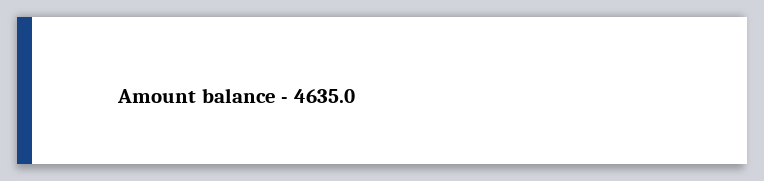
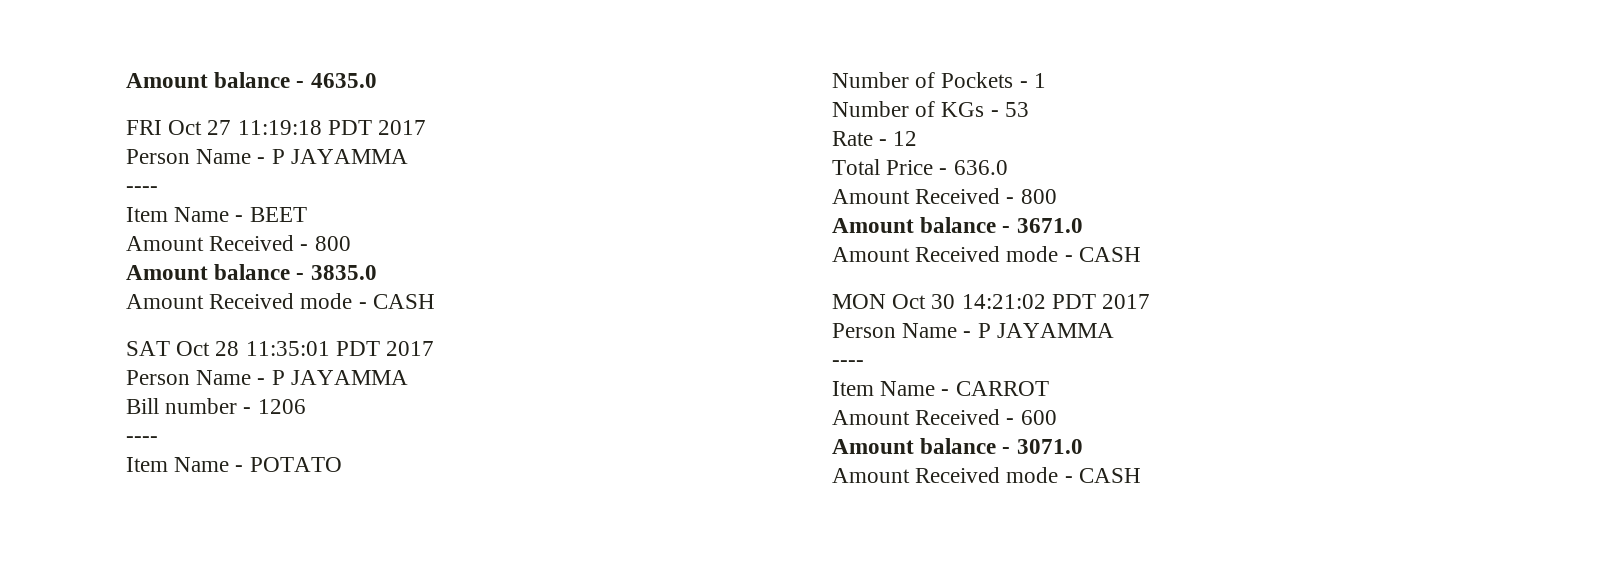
+ FRI Oct 27 11:19:18 PDT 2017
+ Person Name - P JAYAMMA
+ ----
+ Item Name - BEET
+ Amount Received - 800
+ Amount balance - 3835.0
+ Amount Received mode - CASH
+ SAT Oct 28 11:35:01 PDT 2017
+ Person Name - P JAYAMMA
+ Bill number - 1206
+ ----
+ Item Name - POTATO
+ Number of Pockets - 1
+ Number of KGs - 53
+ Rate - 12
+ Total Price - 636.0
+ Amount Received - 800
+ Amount balance - 3671.0
+ Amount Received mode - CASH
+ MON Oct 30 14:21:02 PDT 2017
+ Person Name - P JAYAMMA
+ ----
+ Item Name - CARROT
+ Amount Received - 600
+ Amount balance - 3071.0
+ Amount Received mode - CASH

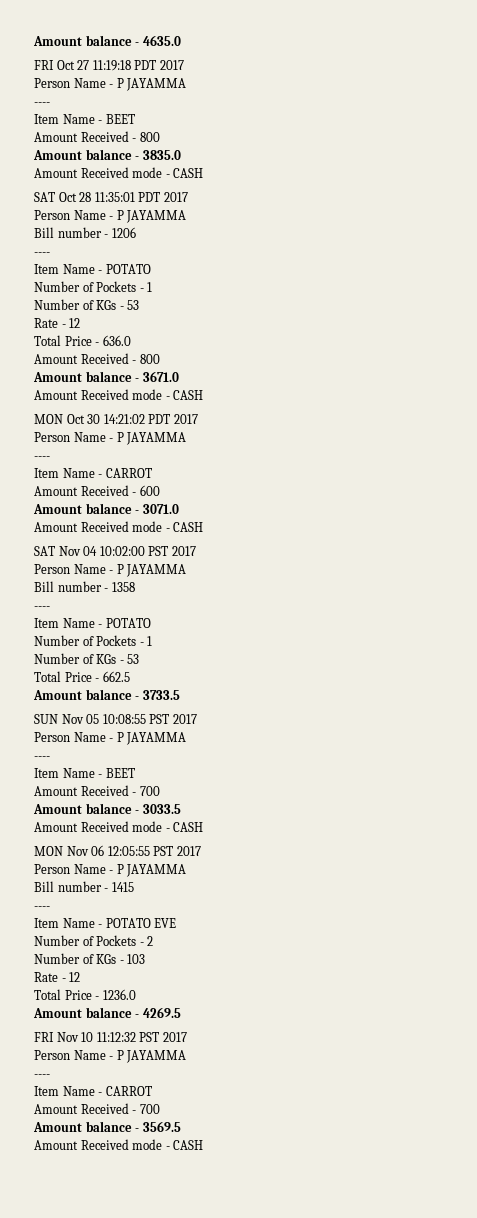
+ SAT Nov 04 10:02:00 PST 2017
+ Person Name - P JAYAMMA
+ Bill number - 1358
+ ----
+ Item Name - POTATO
+ Number of Pockets - 1
+ Number of KGs - 53
+ Total Price - 662.5
+ Amount balance - 3733.5
+ SUN Nov 05 10:08:55 PST 2017
+ Person Name - P JAYAMMA
+ ----
+ Item Name - BEET
+ Amount Received - 700
+ Amount balance - 3033.5
+ Amount Received mode - CASH
+ MON Nov 06 12:05:55 PST 2017
+ Person Name - P JAYAMMA
+ Bill number - 1415
+ ----
+ Item Name - POTATO EVE
+ Number of Pockets - 2
+ Number of KGs - 103
+ Rate - 12
+ Total Price - 1236.0
+ Amount balance - 4269.5
+ FRI Nov 10 11:12:32 PST 2017
+ Person Name - P JAYAMMA
+ ----
+ Item Name - CARROT
+ Amount Received - 700
+ Amount balance - 3569.5
+ Amount Received mode - CASH

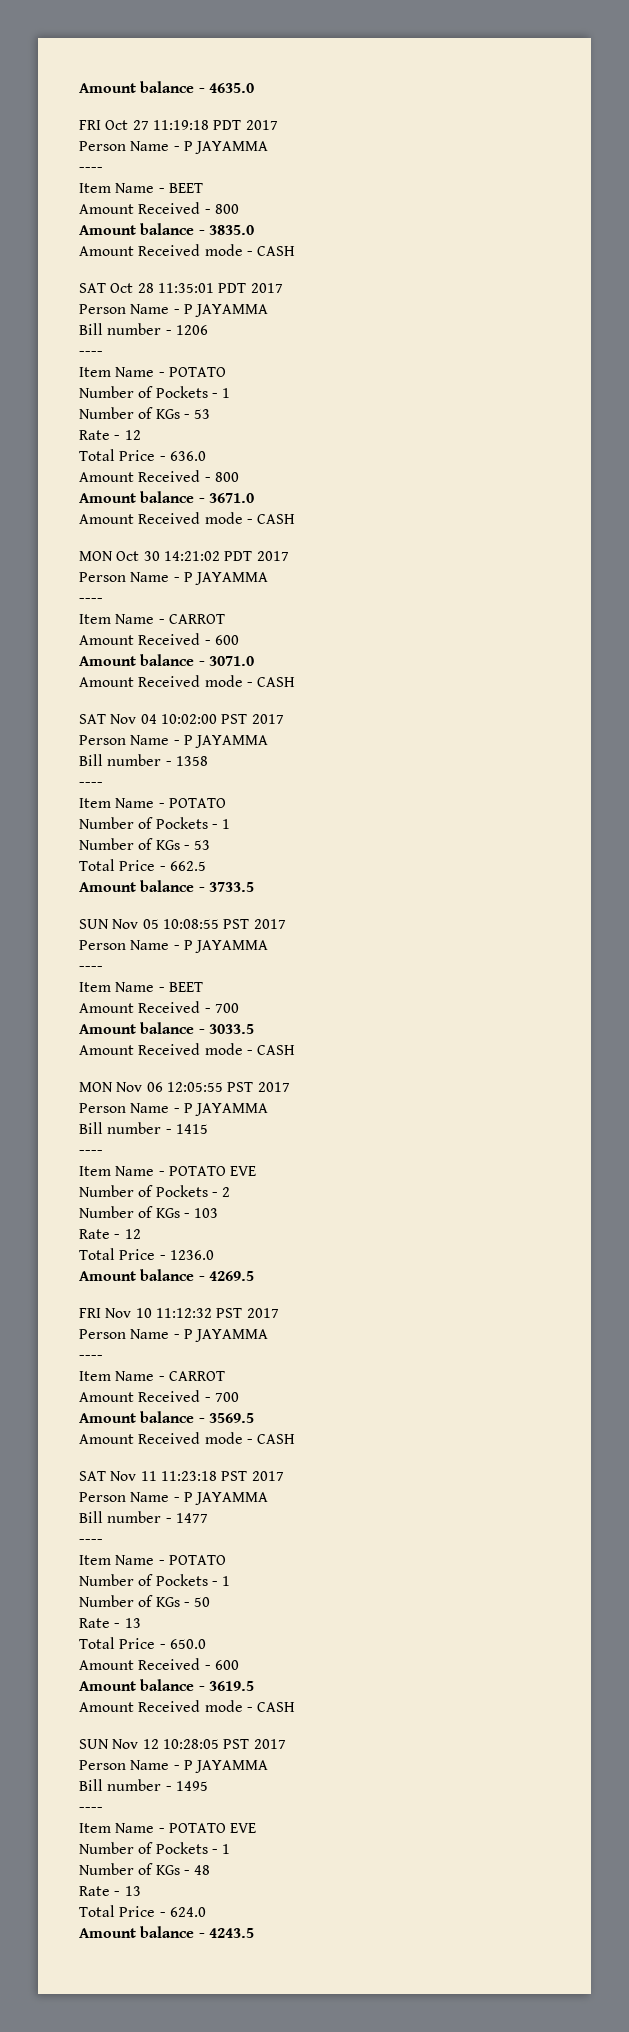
+ SAT Nov 11 11:23:18 PST 2017
+ Person Name - P JAYAMMA
+ Bill number - 1477
+ ----
+ Item Name - POTATO
+ Number of Pockets - 1
+ Number of KGs - 50
+ Rate - 13
+ Total Price - 650.0
+ Amount Received - 600
+ Amount balance - 3619.5
+ Amount Received mode - CASH
+ SUN Nov 12 10:28:05 PST 2017
+ Person Name - P JAYAMMA
+ Bill number - 1495
+ ----
+ Item Name - POTATO EVE
+ Number of Pockets - 1
+ Number of KGs - 48
+ Rate - 13
+ Total Price - 624.0
+ Amount balance - 4243.5

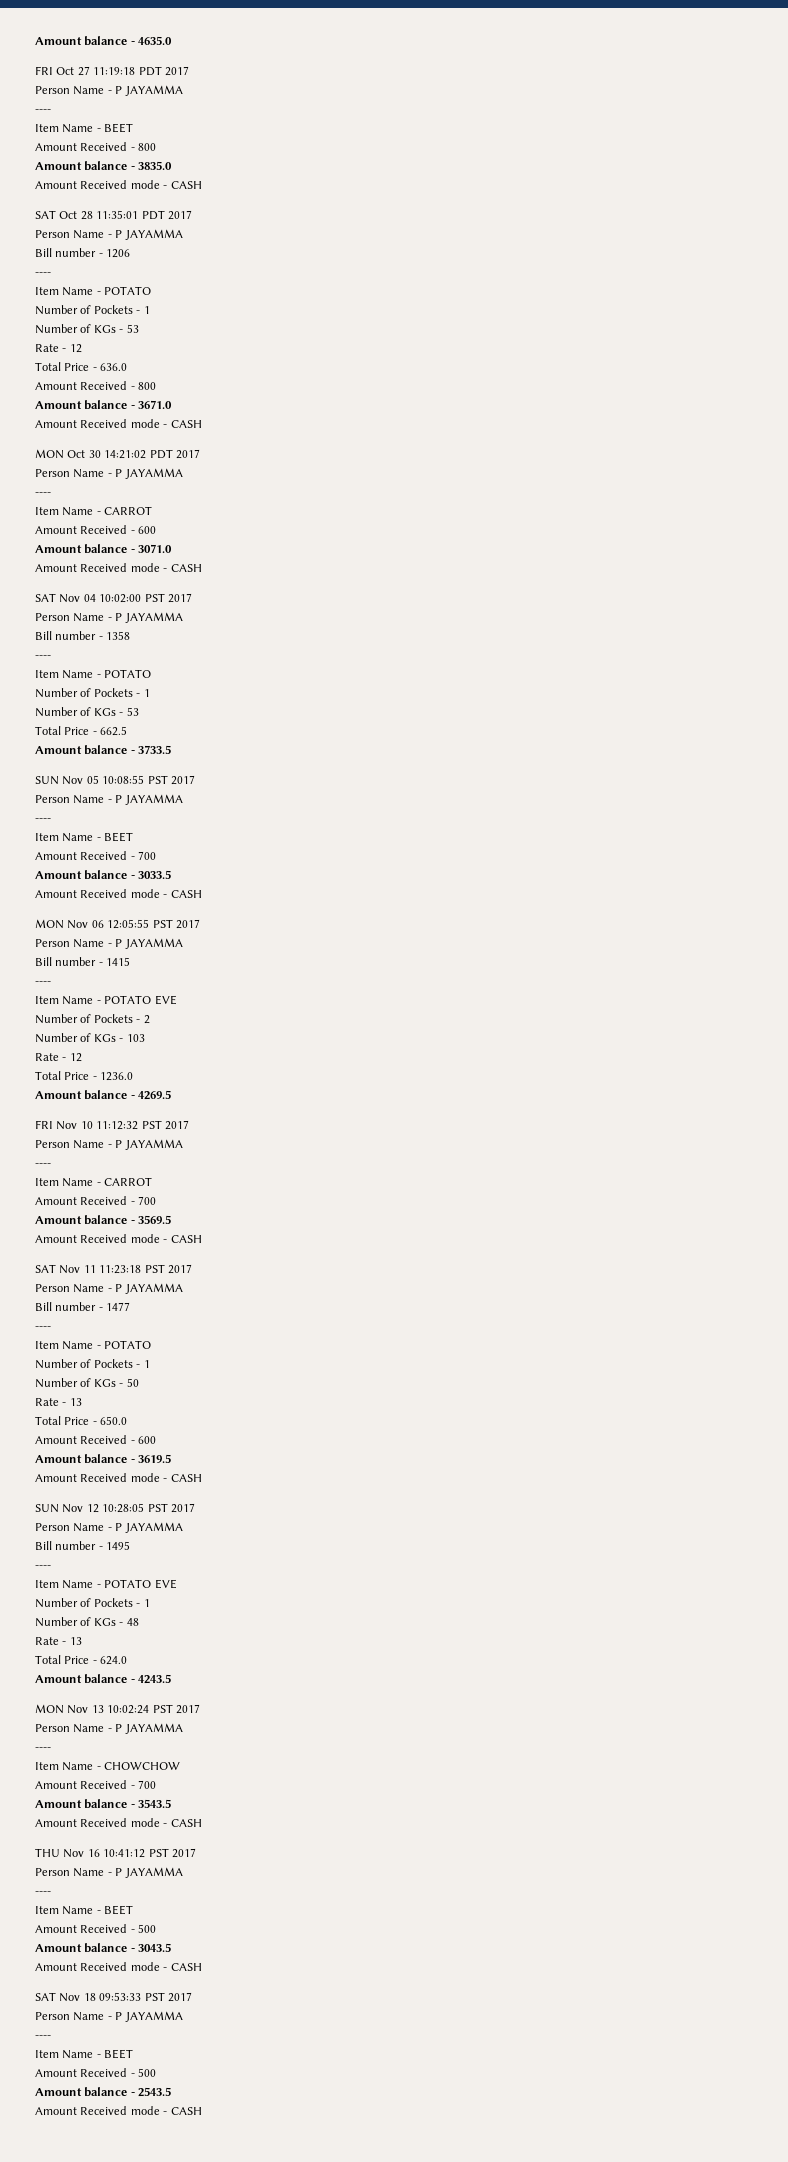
+ MON Nov 13 10:02:24 PST 2017
+ Person Name - P JAYAMMA
+ ----
+ Item Name - CHOWCHOW
+ Amount Received - 700
+ Amount balance - 3543.5
+ Amount Received mode - CASH
+ THU Nov 16 10:41:12 PST 2017
+ Person Name - P JAYAMMA
+ ----
+ Item Name - BEET
+ Amount Received - 500
+ Amount balance - 3043.5
+ Amount Received mode - CASH
+ SAT Nov 18 09:53:33 PST 2017
+ Person Name - P JAYAMMA
+ ----
+ Item Name - BEET
+ Amount Received - 500
+ Amount balance - 2543.5
+ Amount Received mode - CASH

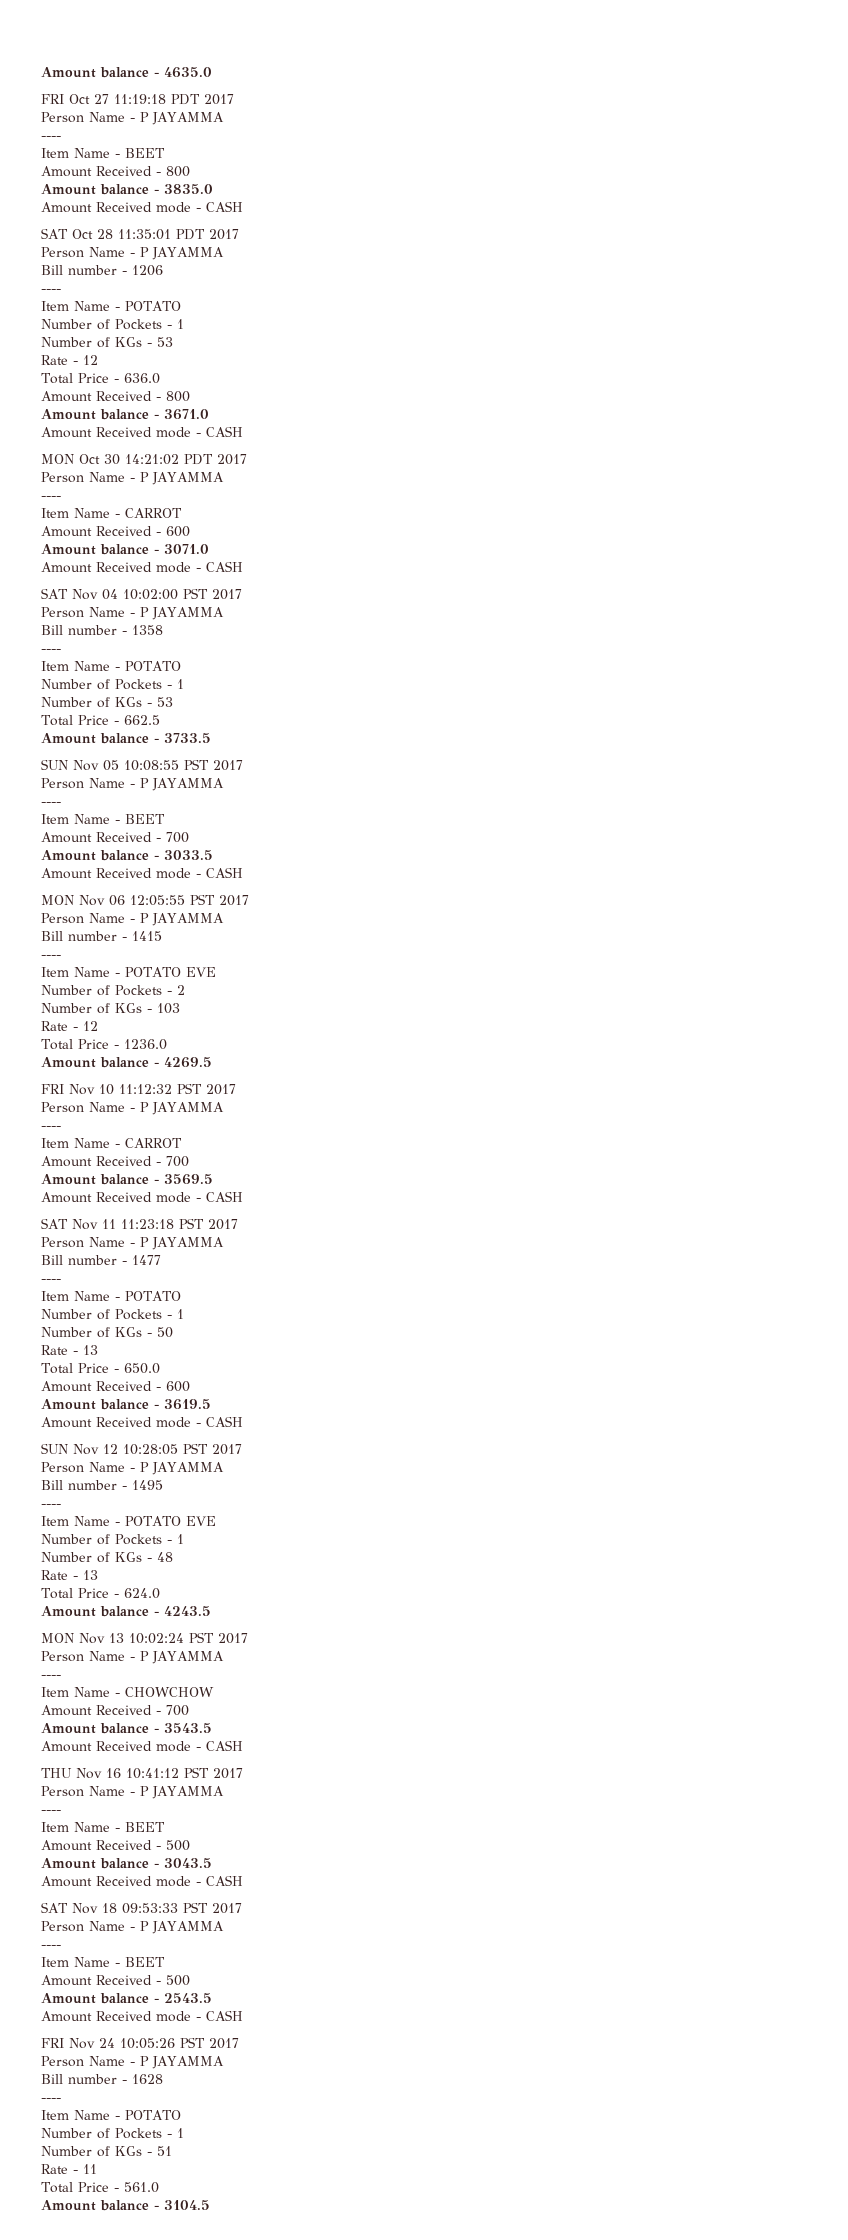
+ FRI Nov 24 10:05:26 PST 2017
+ Person Name - P JAYAMMA
+ Bill number - 1628
+ ----
+ Item Name - POTATO
+ Number of Pockets - 1
+ Number of KGs - 51
+ Rate - 11
+ Total Price - 561.0
+ Amount balance - 3104.5

